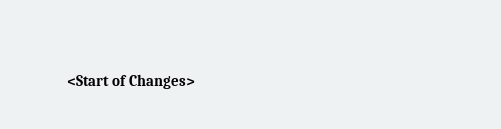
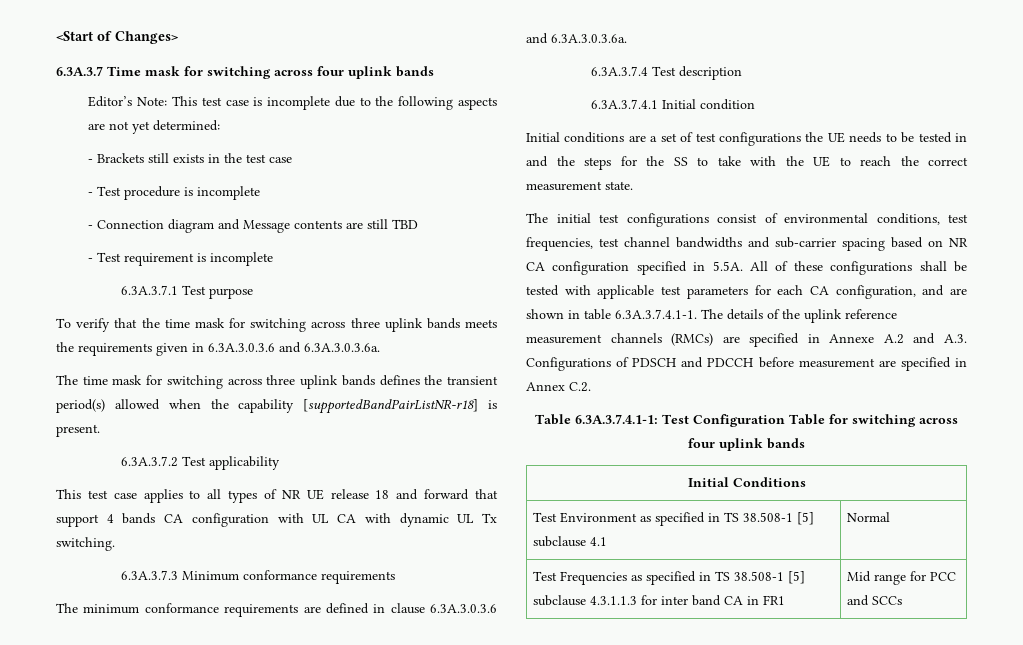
+ 6.3A.3.7 Time mask for switching across four uplink bands
+ Editor’s Note: This test case is incomplete due to the following aspects are not yet determined:
+ - Brackets still exists in the test case
+ - Test procedure is incomplete
+ - Connection diagram and Message contents are still TBD
+ - Test requirement is incomplete
+ 6.3A.3.7.1 Test purpose
+ To verify that the time mask for switching across three uplink bands meets the requirements given in 6.3A.3.0.3.6 and 6.3A.3.0.3.6a.
+ The time mask for switching across three uplink bands defines the transient period(s) allowed when the capability [supportedBandPairListNR-r18] is present.
+ 6.3A.3.7.2 Test applicability
+ This test case applies to all types of NR UE release 18 and forward that support 4 bands CA configuration with UL CA with dynamic UL Tx switching.
+ 6.3A.3.7.3 Minimum conformance requirements
+ The minimum conformance requirements are defined in clause 6.3A.3.0.3.6 and 6.3A.3.0.3.6a.
+ 6.3A.3.7.4 Test description
+ 6.3A.3.7.4.1 Initial condition
+ Initial conditions are a set of test configurations the UE needs to be tested in and the steps for the SS to take with the UE to reach the correct measurement state.
+ The initial test configurations consist of environmental conditions, test frequencies, test channel bandwidths and sub-carrier spacing based on NR CA configuration specified in 5.5A. All of these configurations shall be tested with applicable test parameters for each CA configuration, and are shown in table 6.3A.3.7.4.1-1. The details of the uplink reference measurement channels (RMCs) are specified in Annexe A.2 and A.3. Configurations of PDSCH and PDCCH before measurement are specified in Annex C.2.
+ Table 6.3A.3.7.4.1-1: Test Configuration Table for switching across four uplink bands
+ Initial Conditions
+ Test Environment as specified in TS 38.508-1 [5] subclause 4.1 | Normal
+ Test Frequencies as specified in TS 38.508-1 [5] subclause 4.3.1.1.3 for inter band CA in FR1 | Mid range for PCC and SCCs

